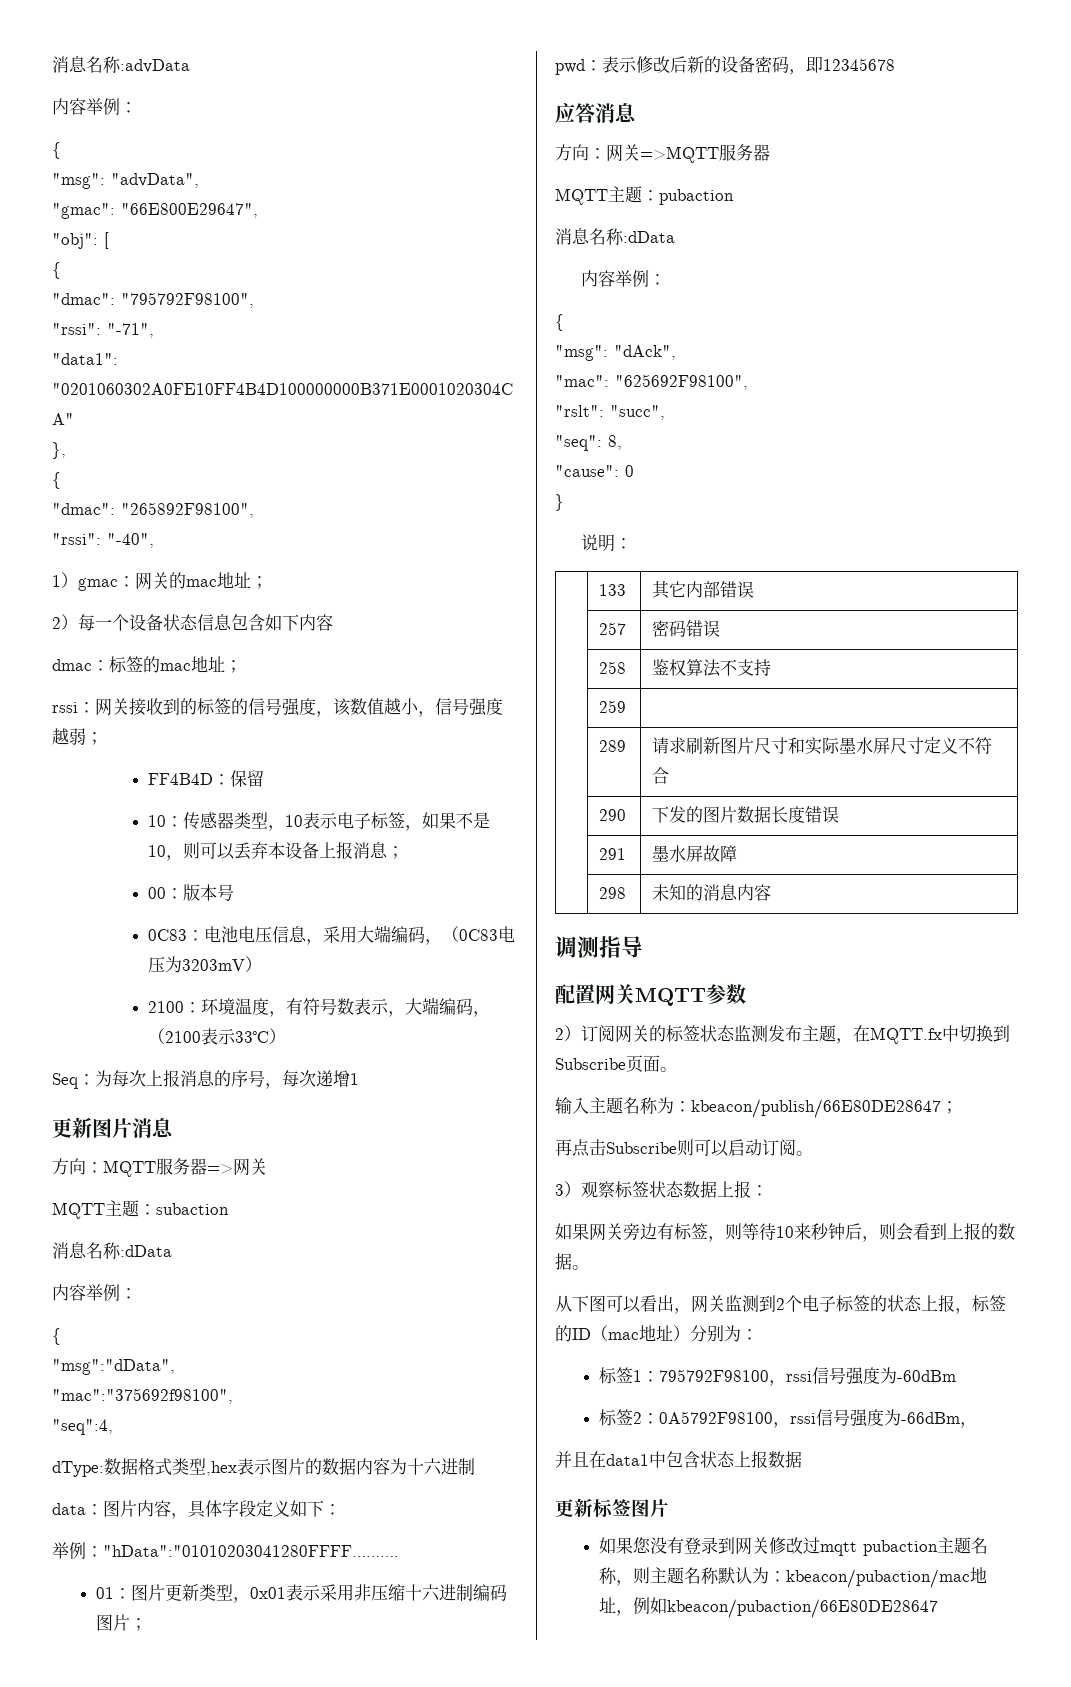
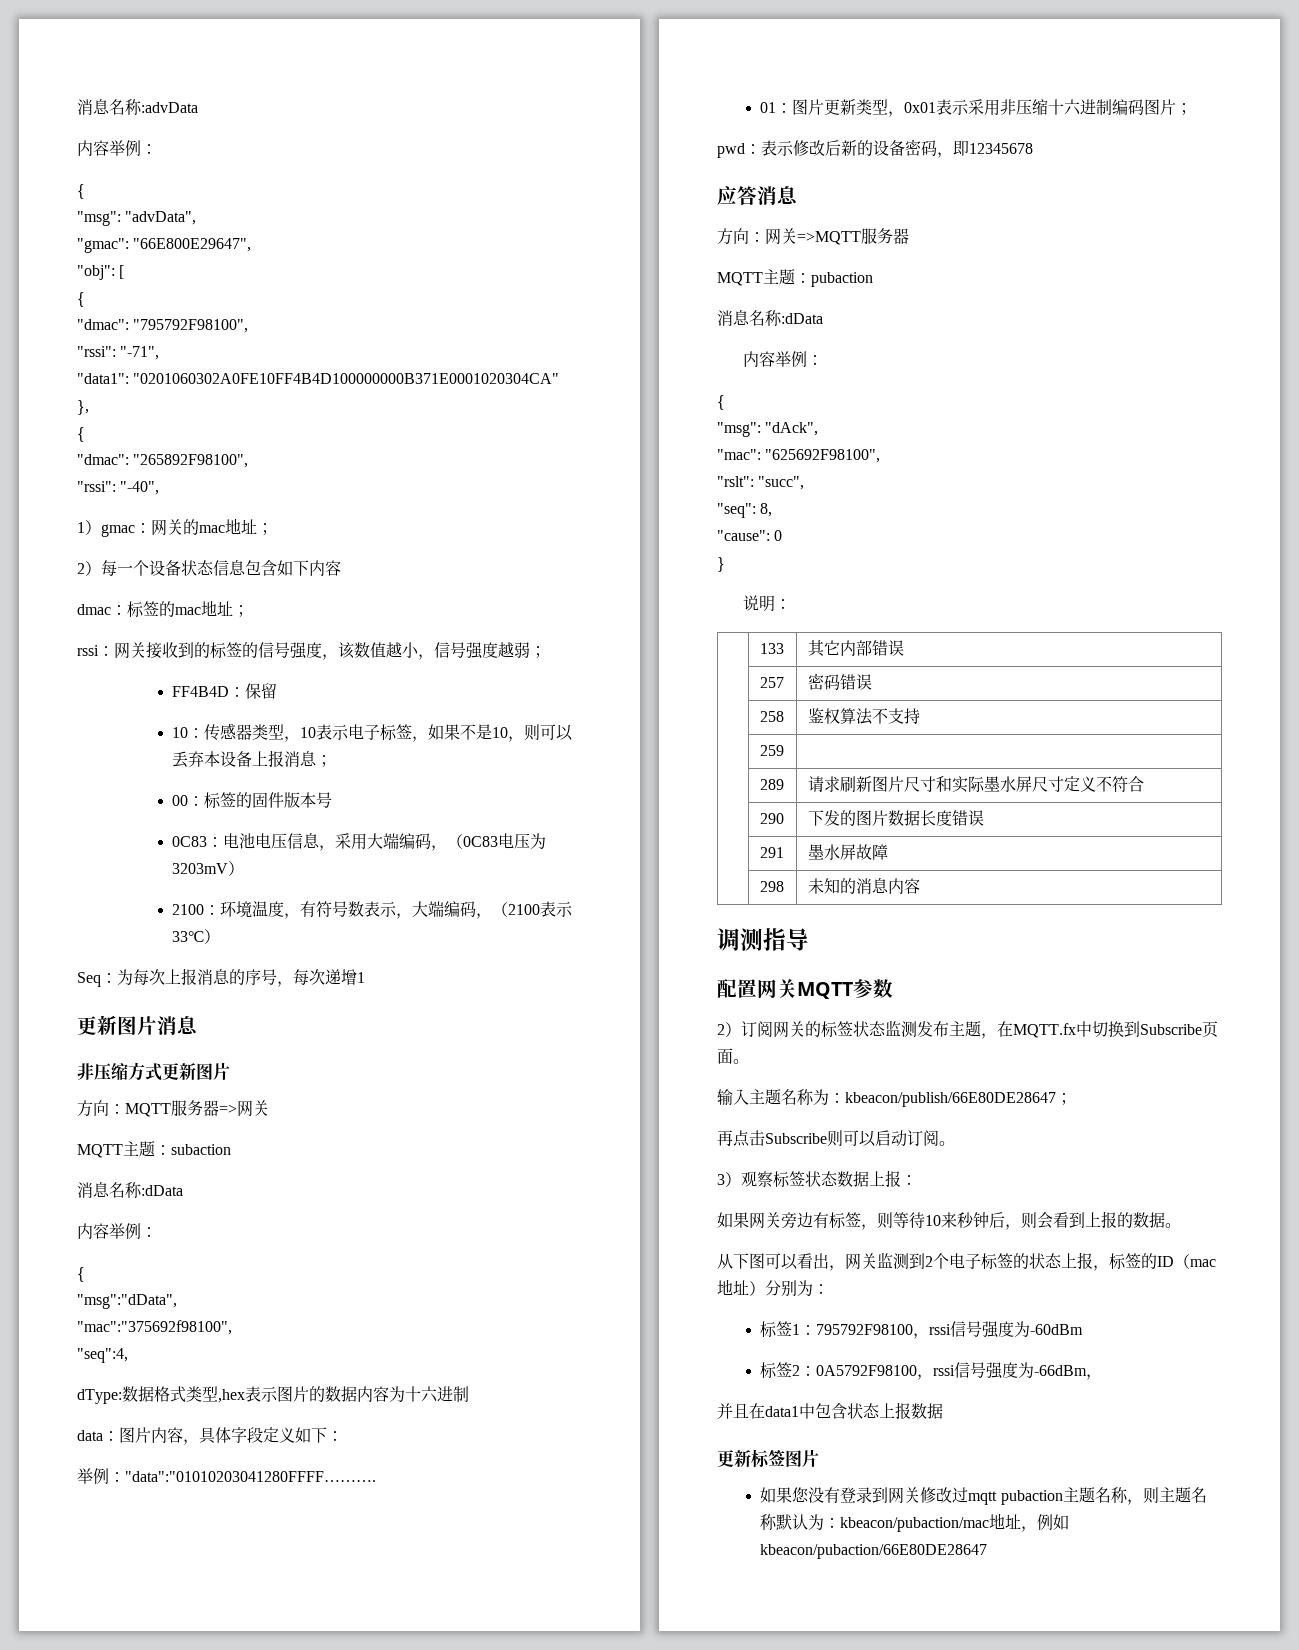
- 00：版本号
+ 00：标签的固件版本号
+ 非压缩方式更新图片
- 举例："hData":"01010203041280FFFF……….
+ 举例："data":"01010203041280FFFF……….

